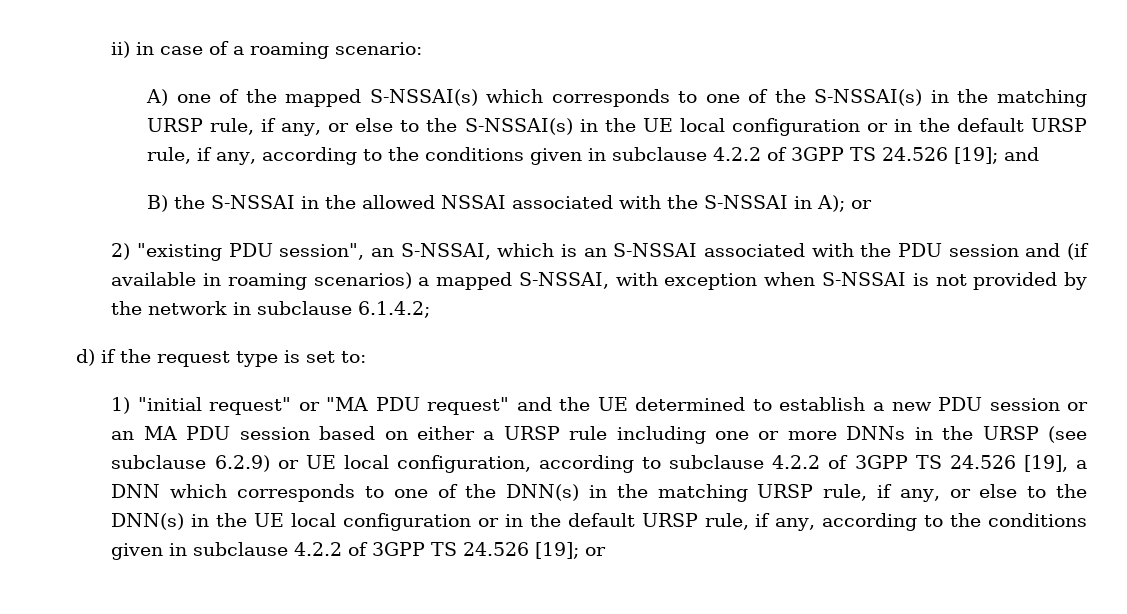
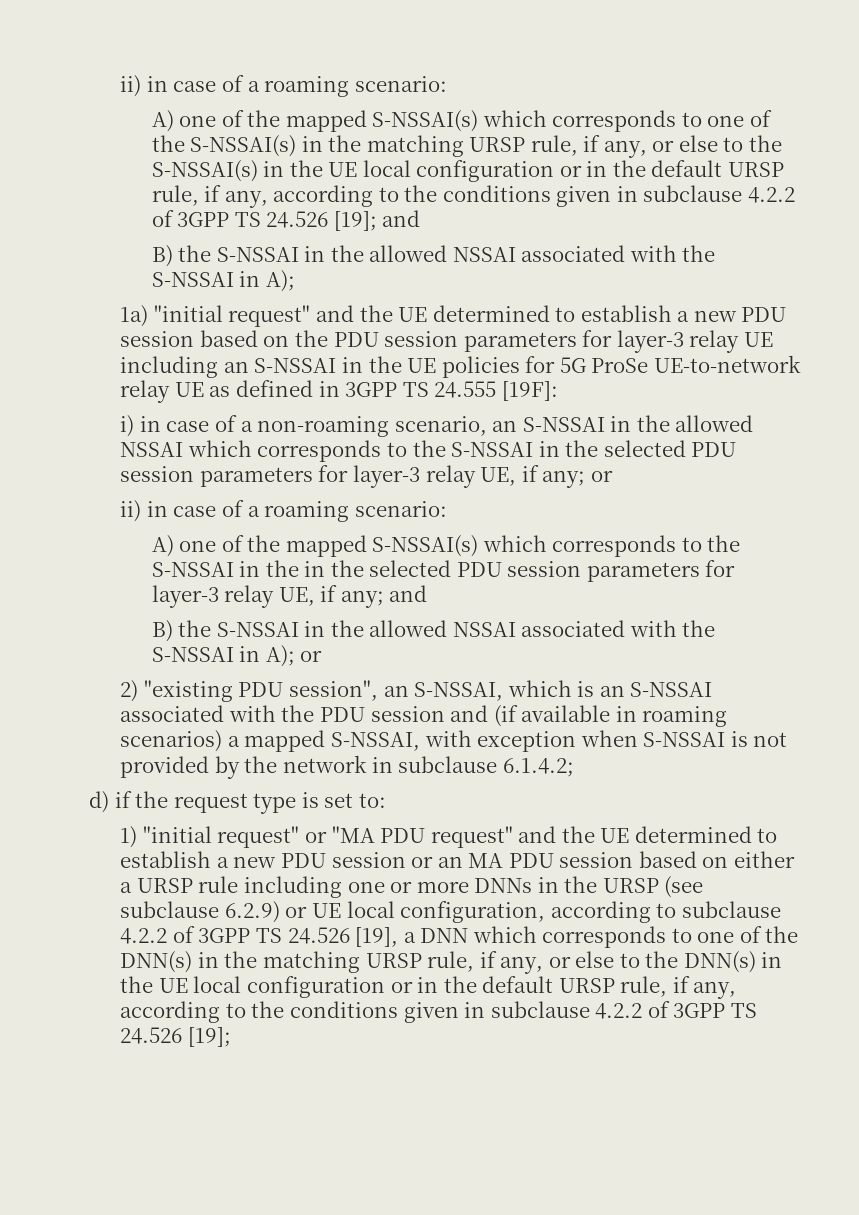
  A) one of the mapped S-NSSAI(s) which corresponds to one of the S-NSSAI(s) in the matching URSP rule, if any, or else to the S-NSSAI(s) in the UE local configuration or in the default URSP rule, if any, according to the conditions given in subclause 4.2.2 of 3GPP TS 24.526 [19]; and
+ B) the S-NSSAI in the allowed NSSAI associated with the S-NSSAI in A);
+ 1a) "initial request" and the UE determined to establish a new PDU session based on the PDU session parameters for layer-3 relay UE including an S-NSSAI in the UE policies for 5G ProSe UE-to-network relay UE as defined in 3GPP TS 24.555 [19F]:
+ i) in case of a non-roaming scenario, an S-NSSAI in the allowed NSSAI which corresponds to the S-NSSAI in the selected PDU session parameters for layer-3 relay UE, if any; or
+ ii) in case of a roaming scenario:
+ A) one of the mapped S-NSSAI(s) which corresponds to the S-NSSAI in the in the selected PDU session parameters for layer-3 relay UE, if any; and
- 1) "initial request" or "MA PDU request" and the UE determined to establish a new PDU session or an MA PDU session based on either a URSP rule including one or more DNNs in the URSP (see subclause 6.2.9) or UE local configuration, according to subclause 4.2.2 of 3GPP TS 24.526 [19], a DNN which corresponds to one of the DNN(s) in the matching URSP rule, if any, or else to the DNN(s) in the UE local configuration or in the default URSP rule, if any, according to the conditions given in subclause 4.2.2 of 3GPP TS 24.526 [19]; or
+ 1) "initial request" or "MA PDU request" and the UE determined to establish a new PDU session or an MA PDU session based on either a URSP rule including one or more DNNs in the URSP (see subclause 6.2.9) or UE local configuration, according to subclause 4.2.2 of 3GPP TS 24.526 [19], a DNN which corresponds to one of the DNN(s) in the matching URSP rule, if any, or else to the DNN(s) in the UE local configuration or in the default URSP rule, if any, according to the conditions given in subclause 4.2.2 of 3GPP TS 24.526 [19];

